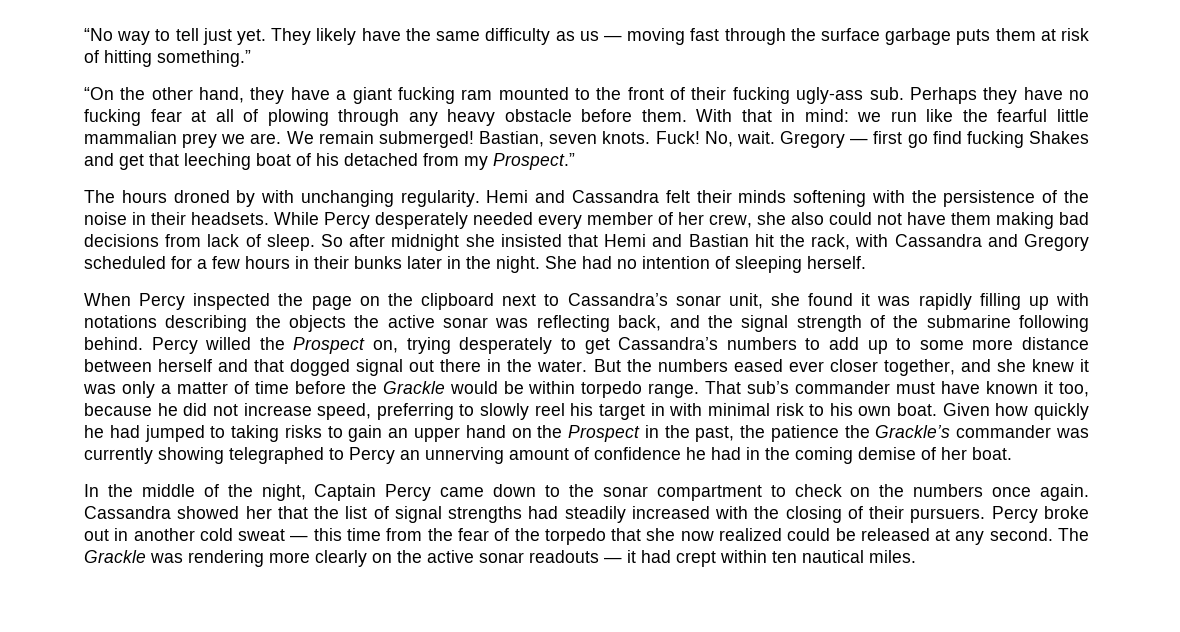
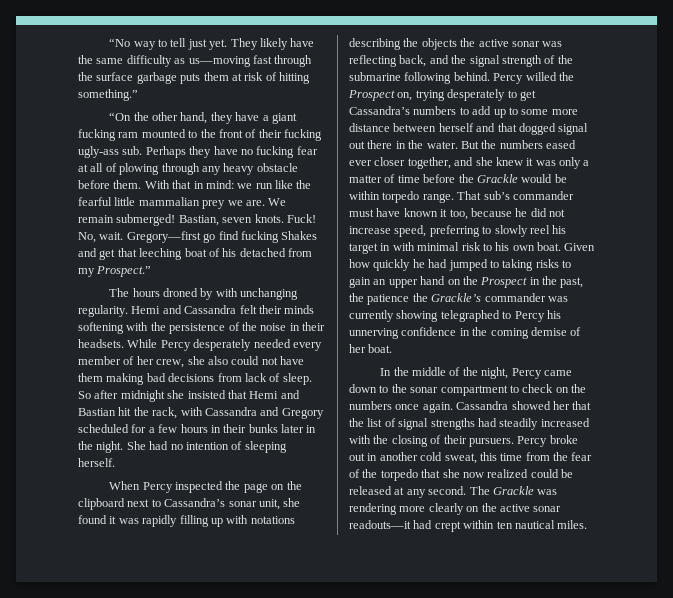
- They likely have the same difficulty as us — moving fast through the surface garbage puts them at risk of hitting something.”
+ They likely have the same difficulty as us—moving fast through the surface garbage puts them at risk of hitting something.”
- Gregory — first go find fucking Shakes and get that leeching boat of his detached from my Prospect.”
+ Gregory—first go find fucking Shakes and get that leeching boat of his detached from my Prospect.”
- Given how quickly he had jumped to taking risks to gain an upper hand on the Prospect in the past, the patience the Grackle’s commander was currently showing telegraphed to Percy an unnerving amount of confidence he had in the coming demise of her boat.
+ Given how quickly he had jumped to taking risks to gain an upper hand on the Prospect in the past, the patience the Grackle’s commander was currently showing telegraphed to Percy his unnerving confidence in the coming demise of her boat.
- In the middle of the night, Captain Percy came down to the sonar compartment to check on the numbers once again.
+ In the middle of the night, Percy came down to the sonar compartment to check on the numbers once again.
- Percy broke out in another cold sweat — this time from the fear of the torpedo that she now realized could be released at any second.
+ Percy broke out in another cold sweat, this time from the fear of the torpedo that she now realized could be released at any second.
- The Grackle was rendering more clearly on the active sonar readouts — it had crept within ten nautical miles.
+ The Grackle was rendering more clearly on the active sonar readouts—it had crept within ten nautical miles.

